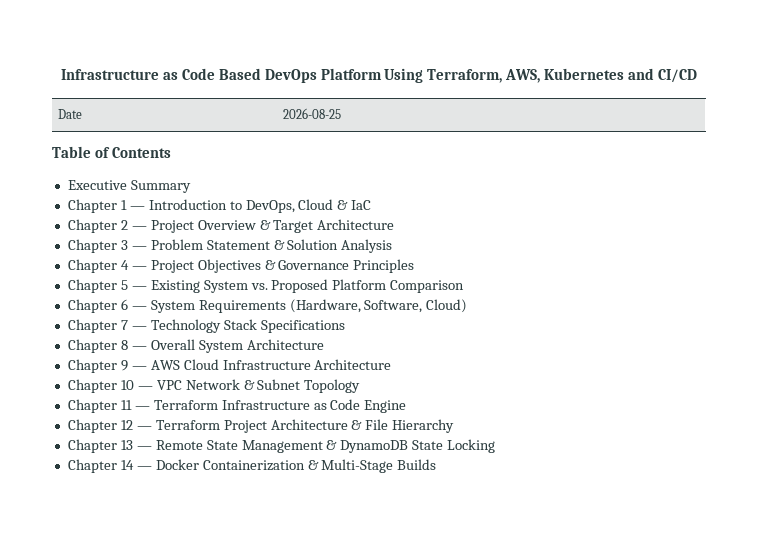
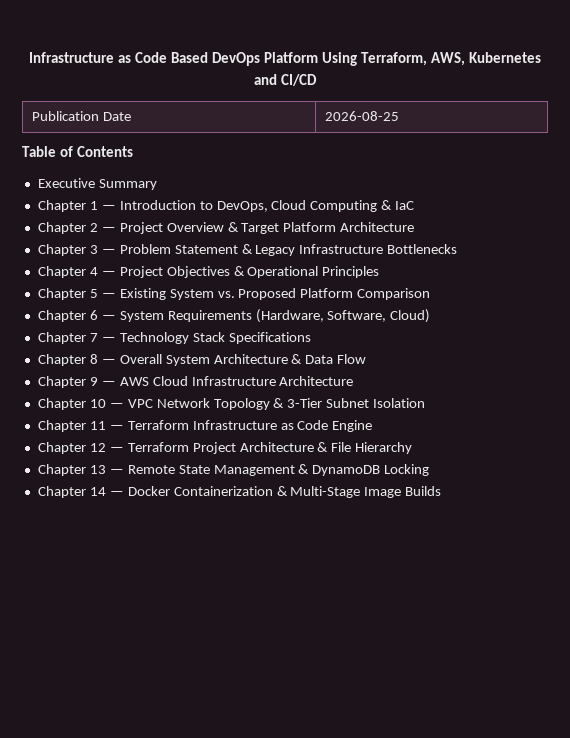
- Date | 2026-08-25
+ Publication Date | 2026-08-25
- Chapter 1 — Introduction to DevOps, Cloud & IaC
+ Chapter 1 — Introduction to DevOps, Cloud Computing & IaC
- Chapter 2 — Project Overview & Target Architecture
+ Chapter 2 — Project Overview & Target Platform Architecture
- Chapter 3 — Problem Statement & Solution Analysis
+ Chapter 3 — Problem Statement & Legacy Infrastructure Bottlenecks
- Chapter 4 — Project Objectives & Governance Principles
+ Chapter 4 — Project Objectives & Operational Principles
- Chapter 8 — Overall System Architecture
+ Chapter 8 — Overall System Architecture & Data Flow
- Chapter 10 — VPC Network & Subnet Topology
+ Chapter 10 — VPC Network Topology & 3-Tier Subnet Isolation
- Chapter 13 — Remote State Management & DynamoDB State Locking
+ Chapter 13 — Remote State Management & DynamoDB Locking
- Chapter 14 — Docker Containerization & Multi-Stage Builds
+ Chapter 14 — Docker Containerization & Multi-Stage Image Builds

